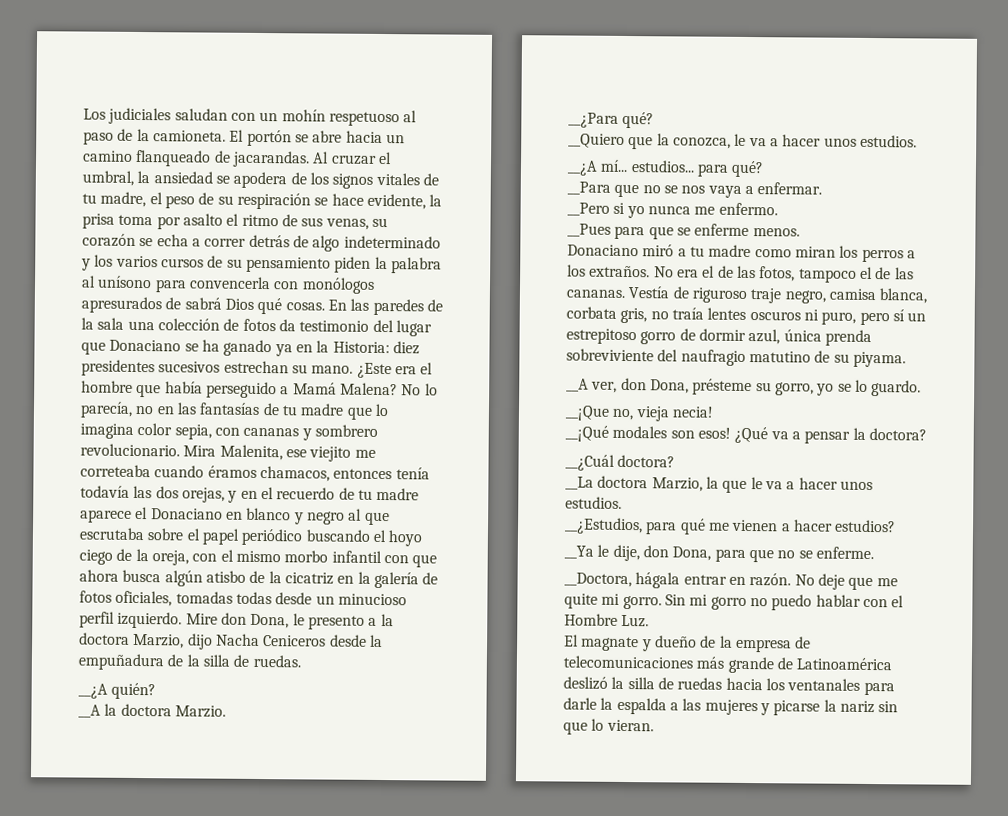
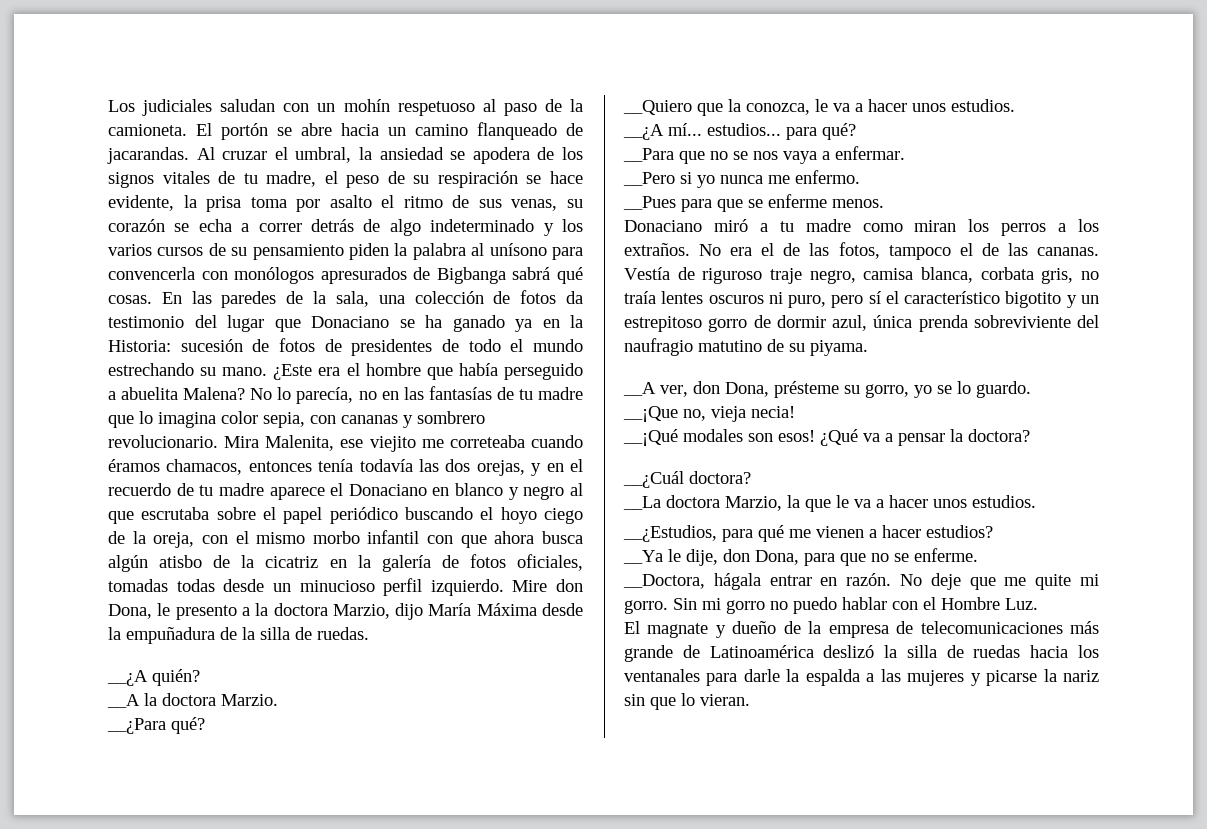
- Al cruzar el umbral, la ansiedad se apodera de los signos vitales de tu madre, el peso de su respiración se hace evidente, la prisa toma por asalto el ritmo de sus venas, su corazón se echa a correr detrás de algo indeterminado y los varios cursos de su pensamiento piden la palabra al unísono para convencerla con monólogos apresurados de sabrá Dios qué cosas.
+ Al cruzar el umbral, la ansiedad se apodera de los signos vitales de tu madre, el peso de su respiración se hace evidente, la prisa toma por asalto el ritmo de sus venas, su corazón se echa a correr detrás de algo indeterminado y los varios cursos de su pensamiento piden la palabra al unísono para convencerla con monólogos apresurados de Bigbanga sabrá qué cosas.
- En las paredes de la sala una colección de fotos da testimonio del lugar que Donaciano se ha ganado ya en la Historia: diez presidentes sucesivos estrechan su mano.
+ En las paredes de la sala, una colección de fotos da testimonio del lugar que Donaciano se ha ganado ya en la Historia: sucesión de fotos de presidentes de todo el mundo estrechando su mano.
- ¿Este era el hombre que había perseguido a Mamá Malena?
+ ¿Este era el hombre que había perseguido a abuelita Malena?
- Mire don Dona, le presento a la doctora Marzio, dijo Nacha Ceniceros desde la empuñadura de la silla de ruedas.
+ Mire don Dona, le presento a la doctora Marzio, dijo María Máxima desde la empuñadura de la silla de ruedas.
- Vestía de riguroso traje negro, camisa blanca, corbata gris, no traía lentes oscuros ni puro, pero sí un estrepitoso gorro de dormir azul, única prenda sobreviviente del naufragio matutino de su piyama.
+ Vestía de riguroso traje negro, camisa blanca, corbata gris, no traía lentes oscuros ni puro, pero sí el característico bigotito y un estrepitoso gorro de dormir azul, única prenda sobreviviente del naufragio matutino de su piyama.

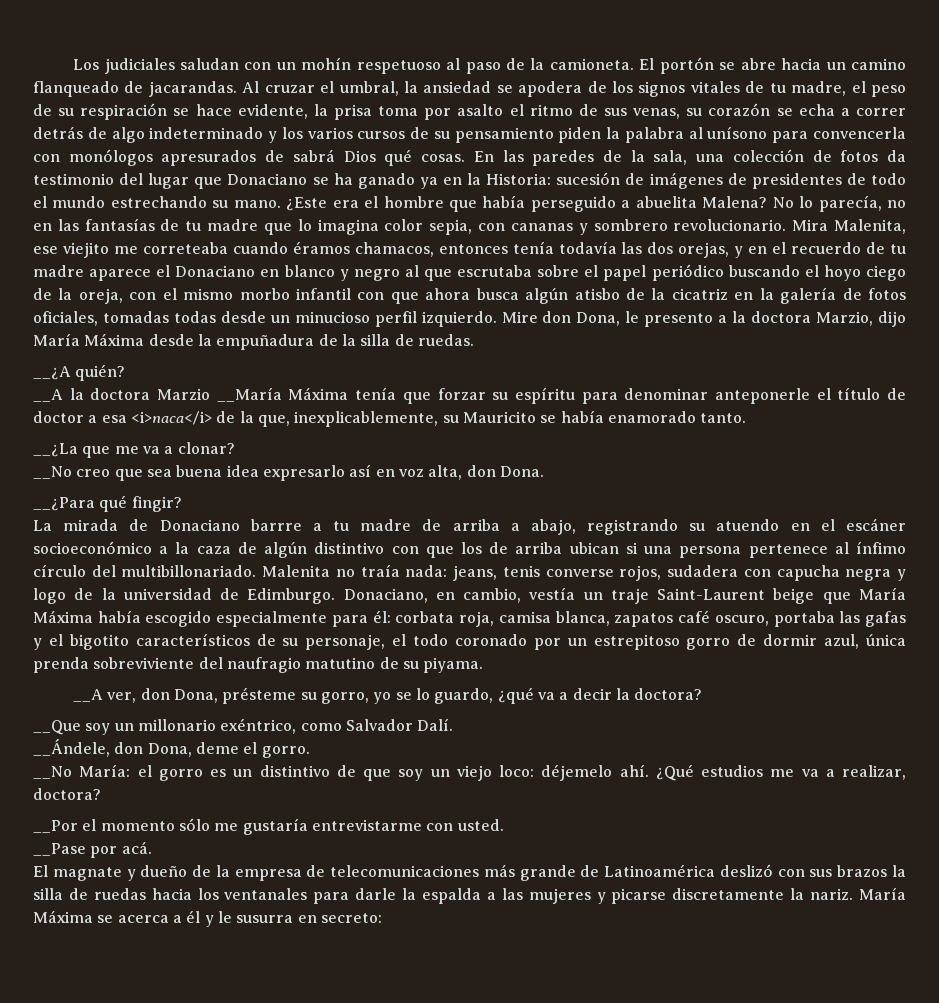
- Al cruzar el umbral, la ansiedad se apodera de los signos vitales de tu madre, el peso de su respiración se hace evidente, la prisa toma por asalto el ritmo de sus venas, su corazón se echa a correr detrás de algo indeterminado y los varios cursos de su pensamiento piden la palabra al unísono para convencerla con monólogos apresurados de Bigbanga sabrá qué cosas.
+ Al cruzar el umbral, la ansiedad se apodera de los signos vitales de tu madre, el peso de su respiración se hace evidente, la prisa toma por asalto el ritmo de sus venas, su corazón se echa a correr detrás de algo indeterminado y los varios cursos de su pensamiento piden la palabra al unísono para convencerla con monólogos apresurados de sabrá Dios qué cosas.
- En las paredes de la sala, una colección de fotos da testimonio del lugar que Donaciano se ha ganado ya en la Historia: sucesión de fotos de presidentes de todo el mundo estrechando su mano.
+ En las paredes de la sala, una colección de fotos da testimonio del lugar que Donaciano se ha ganado ya en la Historia: sucesión de imágenes de presidentes de todo el mundo estrechando su mano.
- __A la doctora Marzio.
- __¿Para qué?
- __Quiero que la conozca, le va a hacer unos estudios.
- __¿A mí... estudios... para qué?
- __Para que no se nos vaya a enfermar.
- __Pero si yo nunca me enfermo.
- __Pues para que se enferme menos.
- Donaciano miró a tu madre como miran los perros a los extraños. No era el de las fotos, tampoco el de las cananas. Vestía de riguroso traje negro, camisa blanca, corbata gris, no traía lentes oscuros ni puro, pero sí el característico bigotito y un estrepitoso gorro de dormir azul, única prenda sobreviviente del naufragio matutino de su piyama.
+ __A la doctora Marzio __María Máxima tenía que forzar su espíritu para denominar anteponerle el título de doctor a esa <i>naca</i> de la que, inexplicablemente, su Mauricito se había enamorado tanto.
+ __¿La que me va a clonar?
+ __No creo que sea buena idea expresarlo así en voz alta, don Dona.
+ __¿Para qué fingir?
+ La mirada de Donaciano barrre a tu madre de arriba a abajo, registrando su atuendo en el escáner socioeconómico a la caza de algún distintivo con que los de arriba ubican si una persona pertenece al ínfimo círculo del multibillonariado. Malenita no traía nada: jeans, tenis converse rojos, sudadera con capucha negra y logo de la universidad de Edimburgo. Donaciano, en cambio, vestía un traje Saint-Laurent beige que María Máxima había escogido especialmente para él: corbata roja, camisa blanca, zapatos café oscuro, portaba las gafas y el bigotito característicos de su personaje, el todo coronado por un estrepitoso gorro de dormir azul, única prenda sobreviviente del naufragio matutino de su piyama.
- __A ver, don Dona, présteme su gorro, yo se lo guardo.
- __¡Que no, vieja necia!
- __¡Qué modales son esos! ¿Qué va a pensar la doctora?
+ __A ver, don Dona, présteme su gorro, yo se lo guardo, ¿qué va a decir la doctora?
- __¿Cuál doctora?
- __La doctora Marzio, la que le va a hacer unos estudios.
- __¿Estudios, para qué me vienen a hacer estudios?
- __Ya le dije, don Dona, para que no se enferme.
- __Doctora, hágala entrar en razón. No deje que me quite mi gorro. Sin mi gorro no puedo hablar con el Hombre Luz.
+ __Que soy un millonario exéntrico, como Salvador Dalí.
+ __Ándele, don Dona, deme el gorro.
+ __No María: el gorro es un distintivo de que soy un viejo loco: déjemelo ahí. ¿Qué estudios me va a realizar, doctora?
+ __Por el momento sólo me gustaría entrevistarme con usted.
+ __Pase por acá.
- El magnate y dueño de la empresa de telecomunicaciones más grande de Latinoamérica deslizó la silla de ruedas hacia los ventanales para darle la espalda a las mujeres y picarse la nariz sin que lo vieran.
+ El magnate y dueño de la empresa de telecomunicaciones más grande de Latinoamérica deslizó con sus brazos la silla de ruedas hacia los ventanales para darle la espalda a las mujeres y picarse discretamente la nariz. María Máxima se acerca a él y le susurra en secreto:

